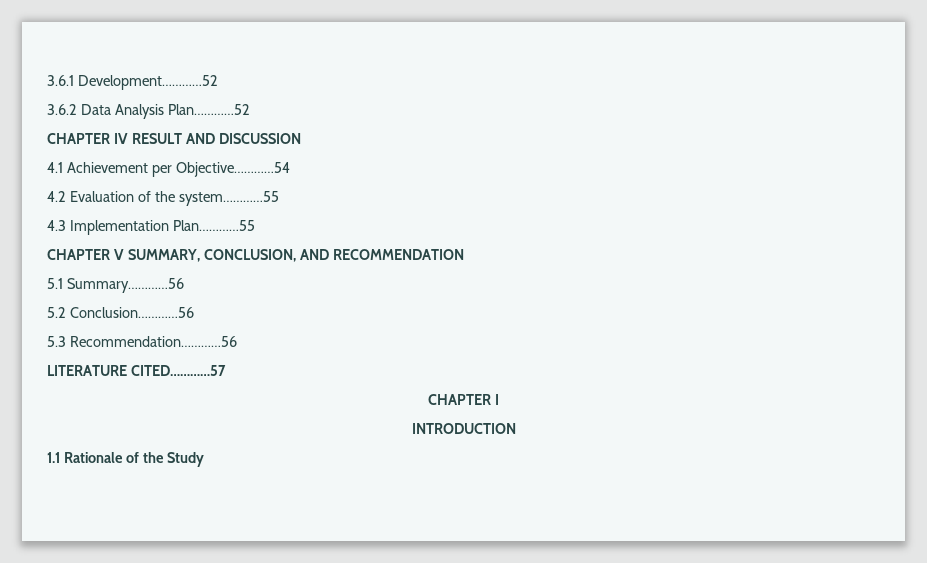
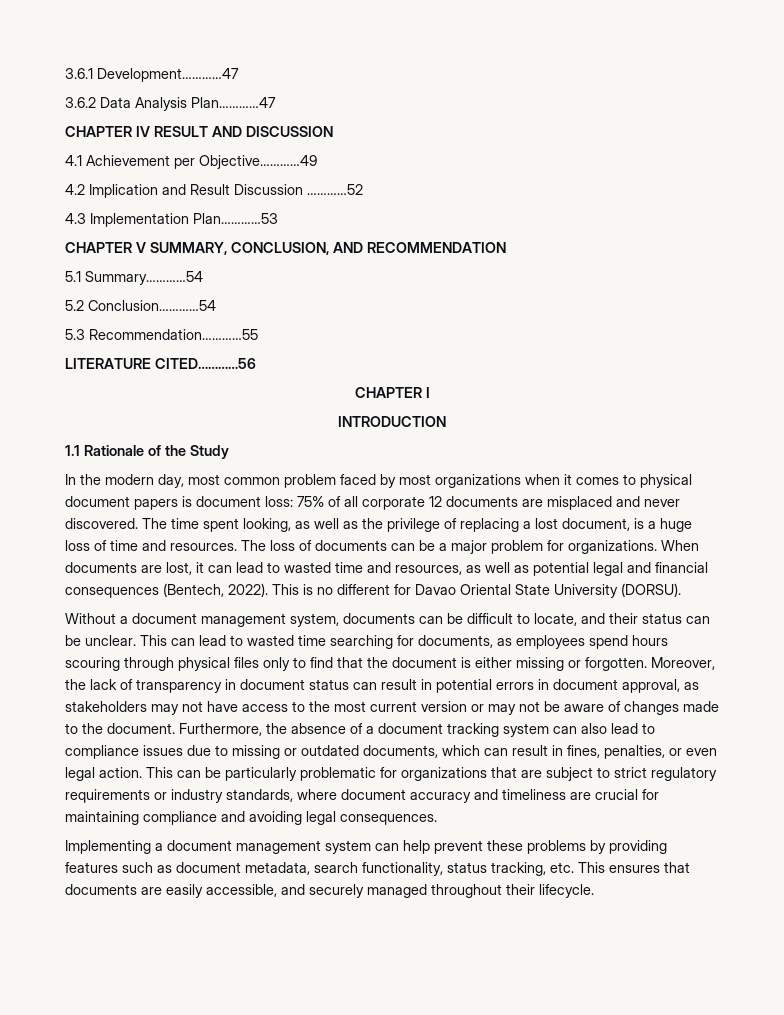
- 3.6.1 Development…………52
+ 3.6.1 Development…………47
- 3.6.2 Data Analysis Plan…………52
+ 3.6.2 Data Analysis Plan…………47
- 4.1 Achievement per Objective…………54
+ 4.1 Achievement per Objective…………49
- 4.2 Evaluation of the system…………55
+ 4.2 Implication and Result Discussion …………52
- 4.3 Implementation Plan…………55
+ 4.3 Implementation Plan…………53
- 5.1 Summary…………56
+ 5.1 Summary…………54
- 5.2 Conclusion…………56
+ 5.2 Conclusion…………54
- 5.3 Recommendation…………56
+ 5.3 Recommendation…………55
- LITERATURE CITED…………57
+ LITERATURE CITED…………56
+ In the modern day, most common problem faced by most organizations when it comes to physical document papers is document loss: 75% of all corporate 12 documents are misplaced and never discovered. The time spent looking, as well as the privilege of replacing a lost document, is a huge loss of time and resources. The loss of documents can be a major problem for organizations. When documents are lost, it can lead to wasted time and resources, as well as potential legal and financial consequences (Bentech, 2022). This is no different for Davao Oriental State University (DORSU).
+ Without a document management system, documents can be difficult to locate, and their status can be unclear. This can lead to wasted time searching for documents, as employees spend hours scouring through physical files only to find that the document is either missing or forgotten. Moreover, the lack of transparency in document status can result in potential errors in document approval, as stakeholders may not have access to the most current version or may not be aware of changes made to the document. Furthermore, the absence of a document tracking system can also lead to compliance issues due to missing or outdated documents, which can result in fines, penalties, or even legal action. This can be particularly problematic for organizations that are subject to strict regulatory requirements or industry standards, where document accuracy and timeliness are crucial for maintaining compliance and avoiding legal consequences.
+ Implementing a document management system can help prevent these problems by providing features such as document metadata, search functionality, status tracking, etc. This ensures that documents are easily accessible, and securely managed throughout their lifecycle.

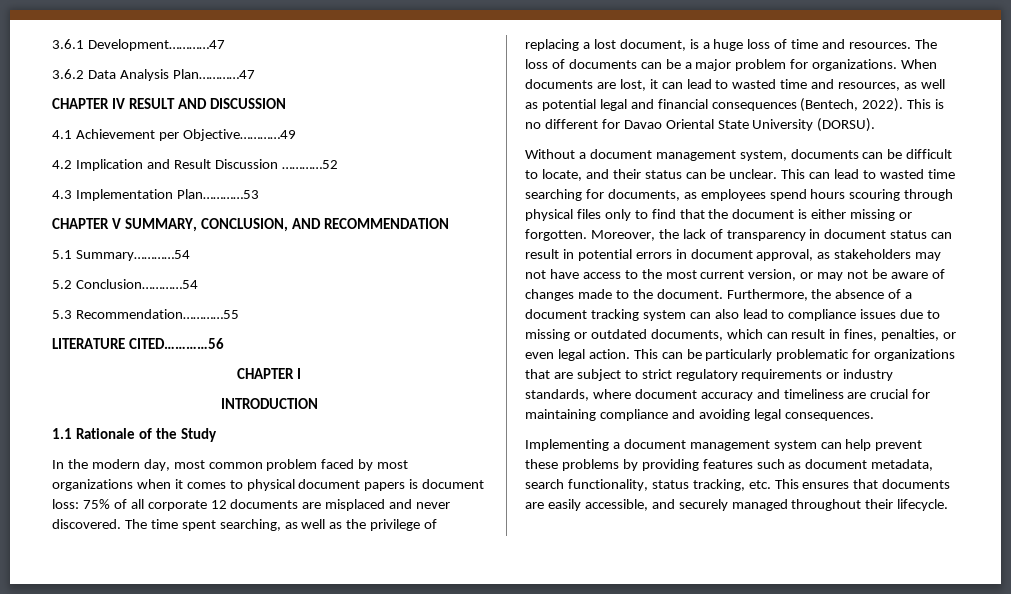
- The time spent looking, as well as the privilege of replacing a lost document, is a huge loss of time and resources.
+ The time spent searching, as well as the privilege of replacing a lost document, is a huge loss of time and resources.
- Moreover, the lack of transparency in document status can result in potential errors in document approval, as stakeholders may not have access to the most current version or may not be aware of changes made to the document.
+ Moreover, the lack of transparency in document status can result in potential errors in document approval, as stakeholders may not have access to the most current version, or may not be aware of changes made to the document.

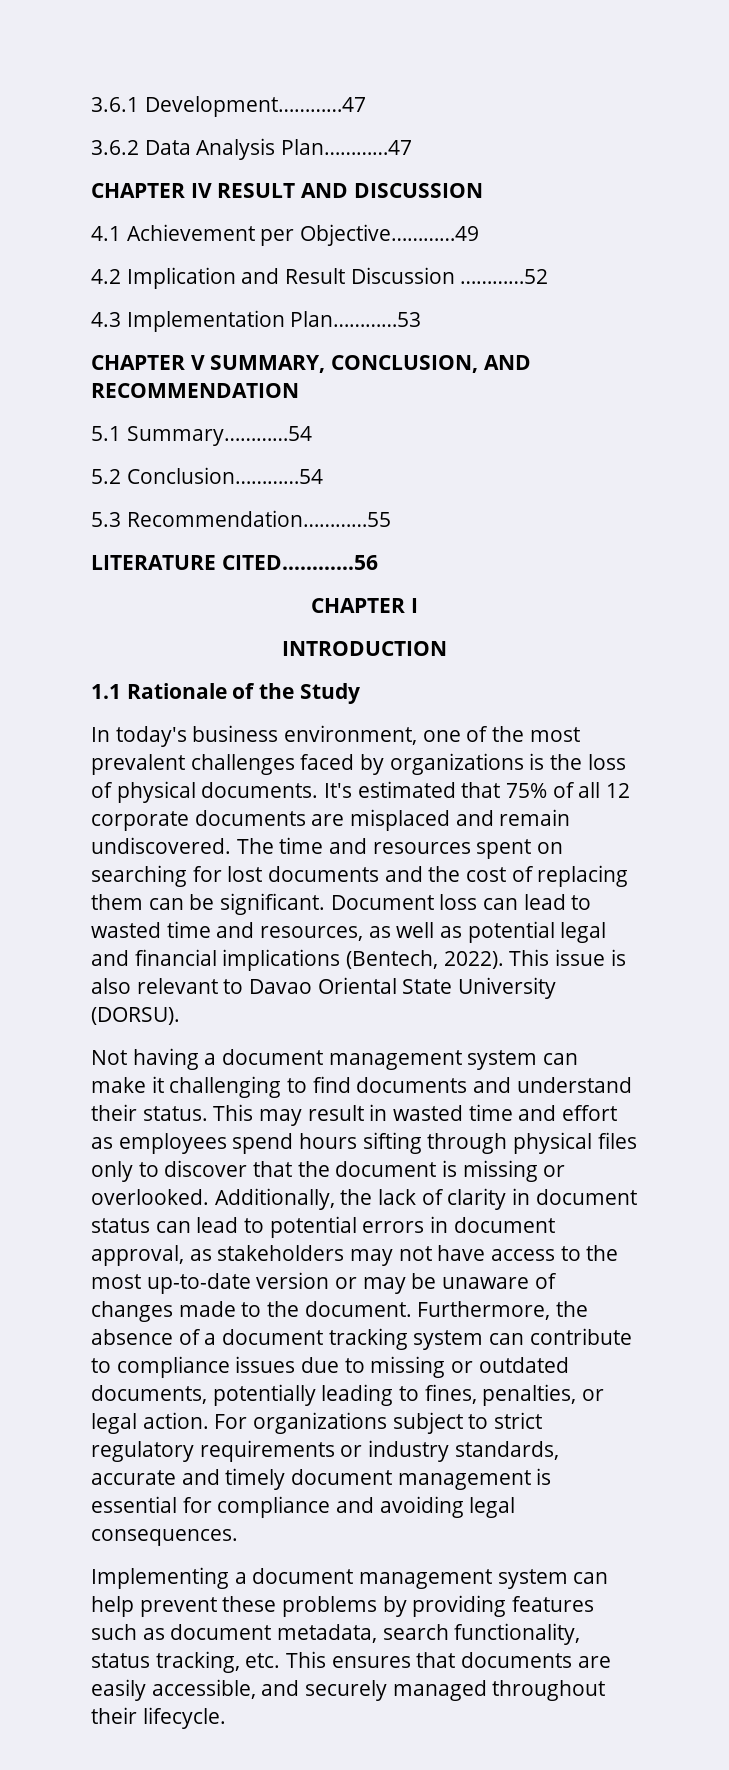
- In the modern day, most common problem faced by most organizations when it comes to physical document papers is document loss: 75% of all corporate 12 documents are misplaced and never discovered. The time spent searching, as well as the privilege of replacing a lost document, is a huge loss of time and resources. The loss of documents can be a major problem for organizations. When documents are lost, it can lead to wasted time and resources, as well as potential legal and financial consequences (Bentech, 2022).
+ In today's business environment, one of the most prevalent challenges faced by organizations is the loss of physical documents. It's estimated that 75% of all 12 corporate documents are misplaced and remain undiscovered. The time and resources spent on searching for lost documents and the cost of replacing them can be significant. Document loss can lead to wasted time and resources, as well as potential legal and financial implications (Bentech, 2022).
- This is no different for Davao Oriental State University (DORSU).
+ This issue is also relevant to Davao Oriental State University (DORSU).
- Without a document management system, documents can be difficult to locate, and their status can be unclear. This can lead to wasted time searching for documents, as employees spend hours scouring through physical files only to find that the document is either missing or forgotten. Moreover, the lack of transparency in document status can result in potential errors in document approval, as stakeholders may not have access to the most current version, or may not be aware of changes made to the document.
+ Not having a document management system can make it challenging to find documents and understand their status. This may result in wasted time and effort as employees spend hours sifting through physical files only to discover that the document is missing or overlooked. Additionally, the lack of clarity in document status can lead to potential errors in document approval, as stakeholders may not have access to the most up-to-date version or may be unaware of changes made to the document.
- Furthermore, the absence of a document tracking system can also lead to compliance issues due to missing or outdated documents, which can result in fines, penalties, or even legal action.
+ Furthermore, the absence of a document tracking system can contribute to compliance issues due to missing or outdated documents, potentially leading to fines, penalties, or legal action.
- This can be particularly problematic for organizations that are subject to strict regulatory requirements or industry standards, where document accuracy and timeliness are crucial for maintaining compliance and avoiding legal consequences.
+ For organizations subject to strict regulatory requirements or industry standards, accurate and timely document management is essential for compliance and avoiding legal consequences.

